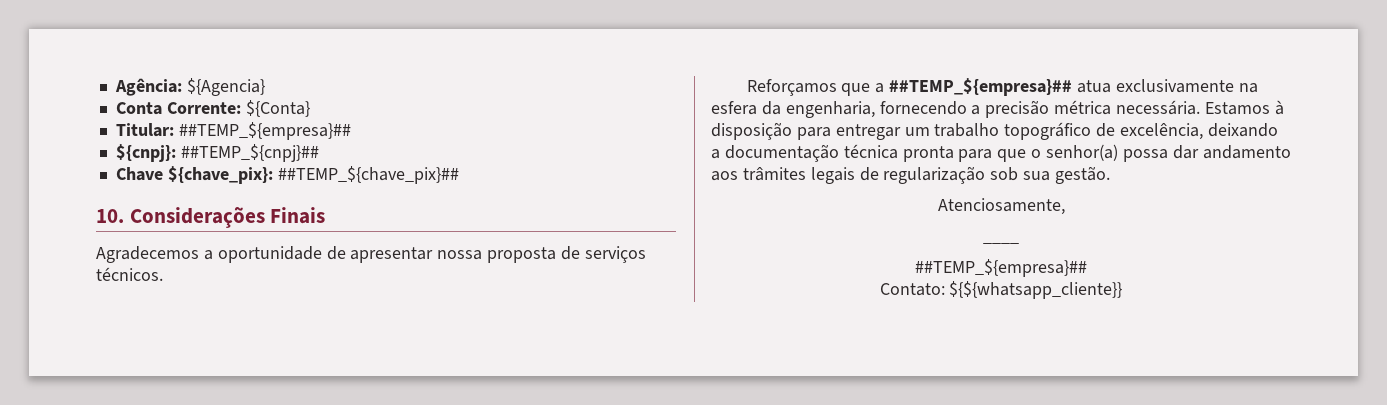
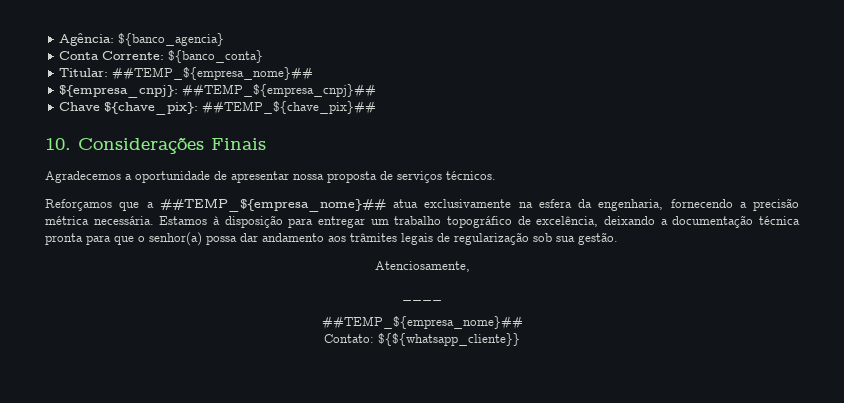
- Agência: ${Agencia}
+ Agência: ${banco_agencia}
- Conta Corrente: ${Conta}
+ Conta Corrente: ${banco_conta}
- Titular: ##TEMP_${empresa}##
- ${cnpj}: ##TEMP_${cnpj}##
+ Titular: ##TEMP_${empresa_nome}##
+ ${empresa_cnpj}: ##TEMP_${empresa_cnpj}##
- Reforçamos que a ##TEMP_${empresa}## atua exclusivamente na esfera da engenharia, fornecendo a precisão métrica necessária.
+ Reforçamos que a ##TEMP_${empresa_nome}## atua exclusivamente na esfera da engenharia, fornecendo a precisão métrica necessária.
  ____
- ##TEMP_${empresa}##
+ ##TEMP_${empresa_nome}##

